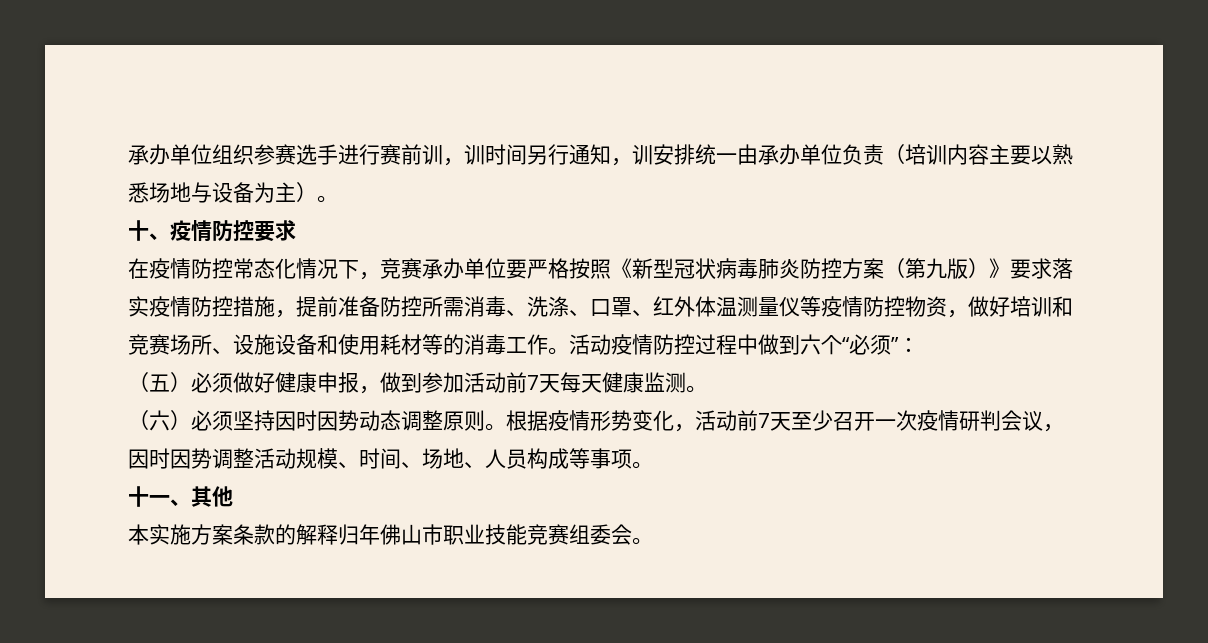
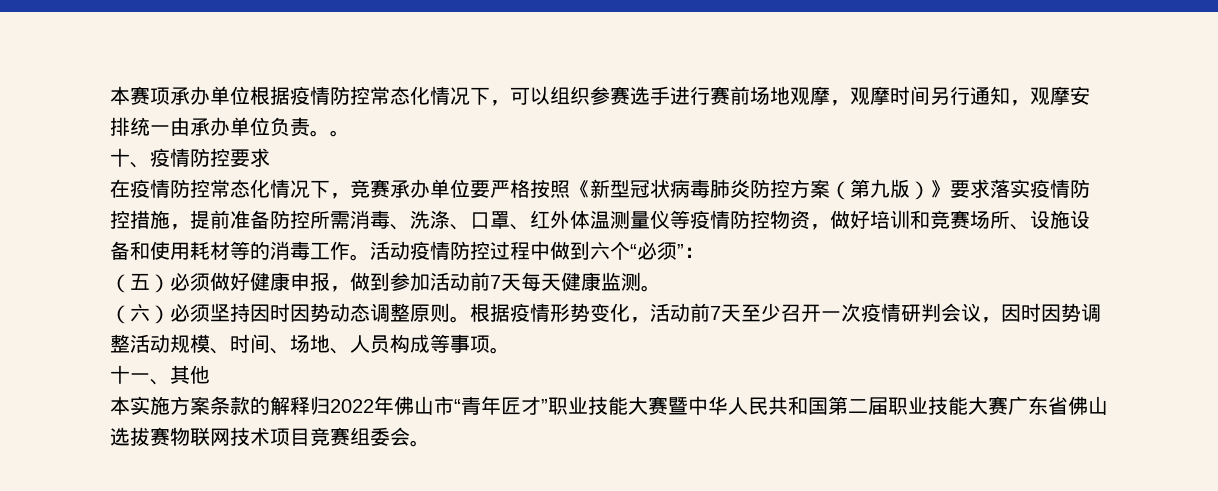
- 承办单位组织参赛选手进行赛前训，训时间另行通知，训安排统一由承办单位负责（培训内容主要以熟悉场地与设备为主）。
+ 本赛项承办单位根据疫情防控常态化情况下，可以组织参赛选手进行赛前场地观摩，观摩时间另行通知，观摩安排统一由承办单位负责。。
- 本实施方案条款的解释归年佛山市职业技能竞赛组委会。
+ 本实施方案条款的解释归2022年佛山市“青年匠才”职业技能大赛暨中华人民共和国第二届职业技能大赛广东省佛山选拔赛物联网技术项目竞赛组委会。

